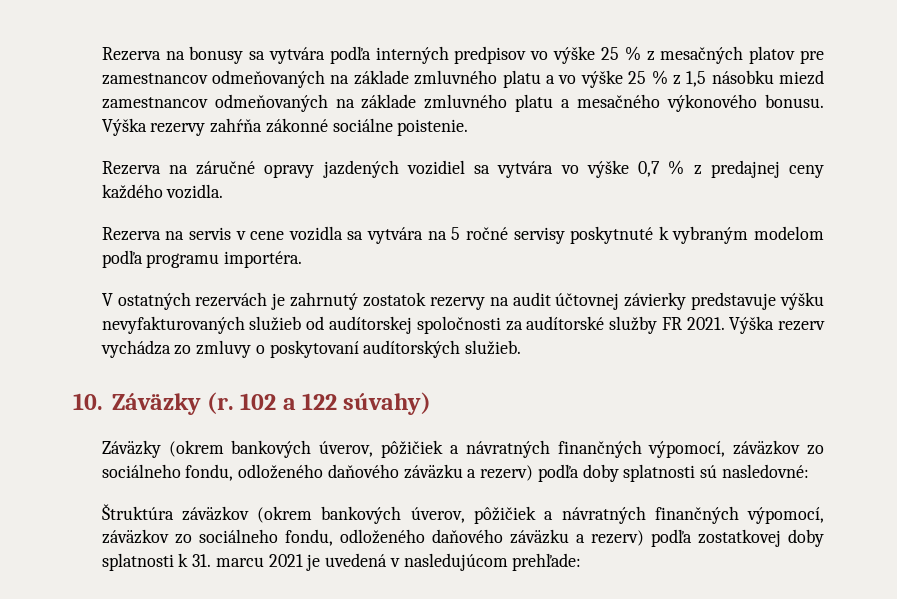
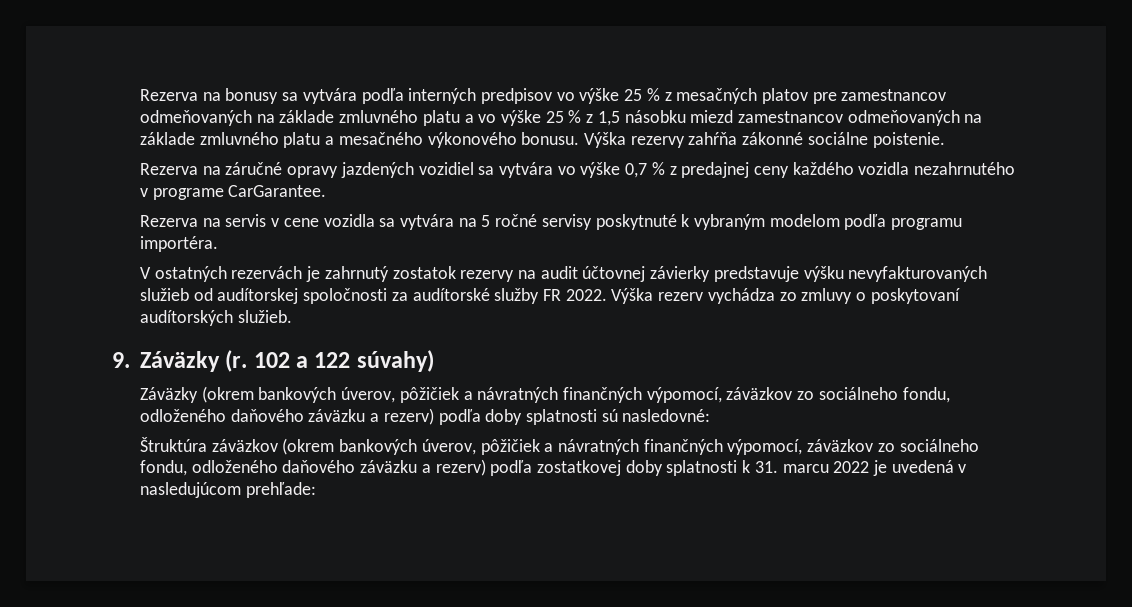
- Rezerva na záručné opravy jazdených vozidiel sa vytvára vo výške 0,7 % z predajnej ceny každého vozidla.
+ Rezerva na záručné opravy jazdených vozidiel sa vytvára vo výške 0,7 % z predajnej ceny každého vozidla nezahrnutého v programe CarGarantee.
- V ostatných rezervách je zahrnutý zostatok rezervy na audit účtovnej závierky predstavuje výšku nevyfakturovaných služieb od audítorskej spoločnosti za audítorské služby FR 2021.
+ V ostatných rezervách je zahrnutý zostatok rezervy na audit účtovnej závierky predstavuje výšku nevyfakturovaných služieb od audítorskej spoločnosti za audítorské služby FR 2022.
- 10. Záväzky (r.
+ 9. Záväzky (r.
- Štruktúra záväzkov (okrem bankových úverov, pôžičiek a návratných finančných výpomocí, záväzkov zo sociálneho fondu, odloženého daňového záväzku a rezerv) podľa zostatkovej doby splatnosti k 31. marcu 2021 je uvedená v nasledujúcom prehľade:
+ Štruktúra záväzkov (okrem bankových úverov, pôžičiek a návratných finančných výpomocí, záväzkov zo sociálneho fondu, odloženého daňového záväzku a rezerv) podľa zostatkovej doby splatnosti k 31. marcu 2022 je uvedená v nasledujúcom prehľade:

